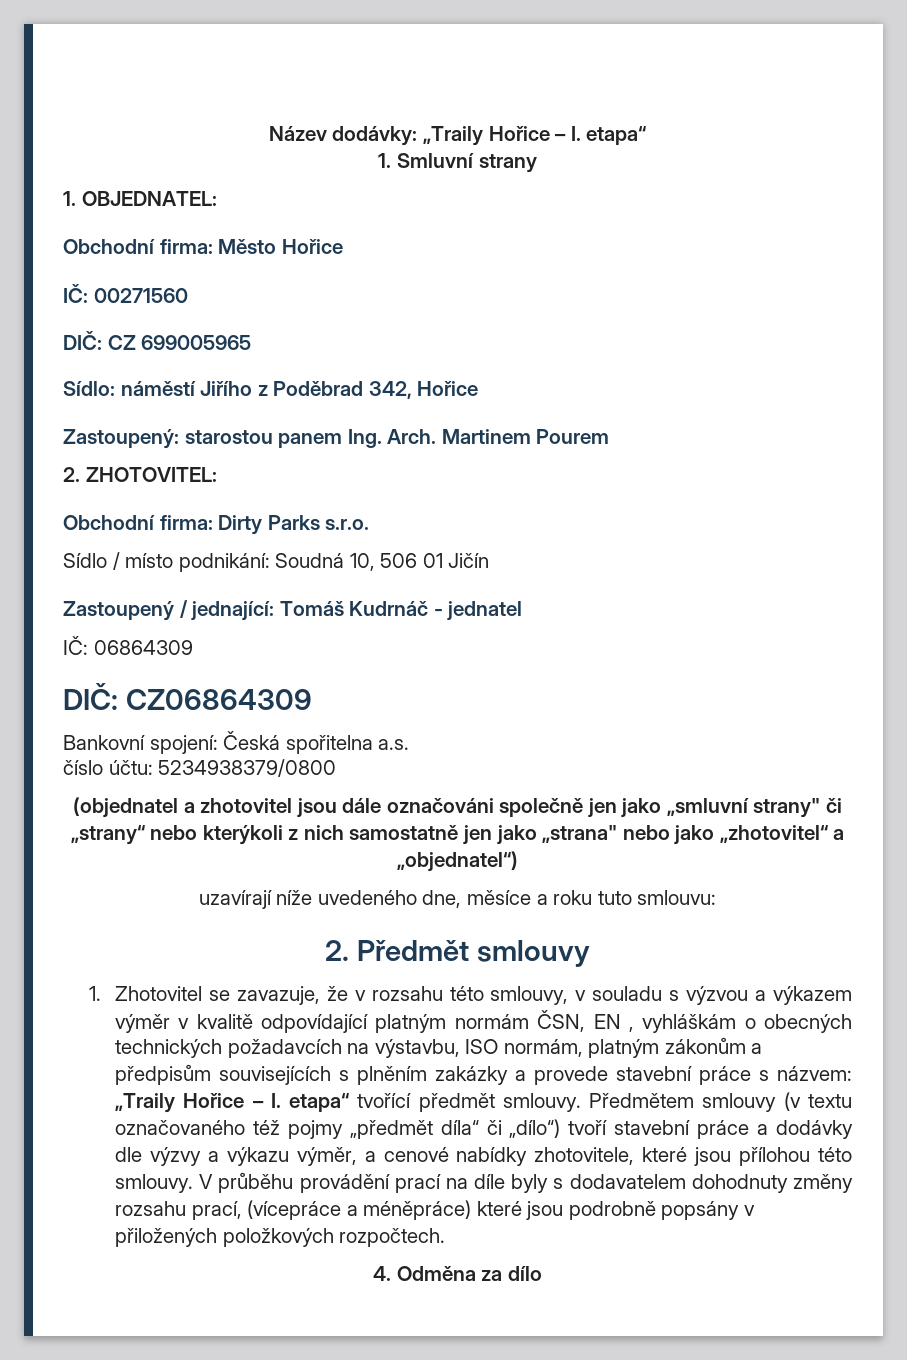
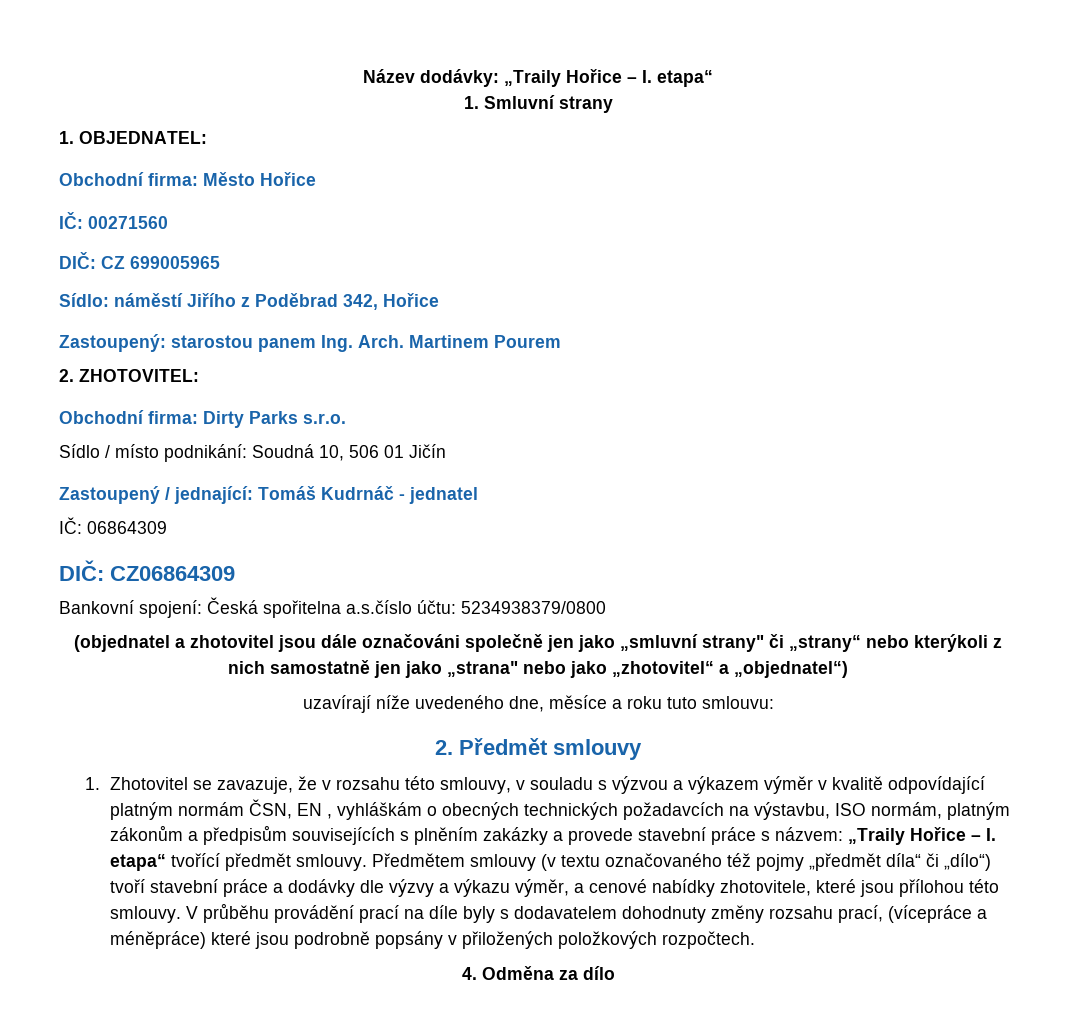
- Bankovní spojení: Česká spořitelna a.s.
- číslo účtu: 5234938379/0800
+ Bankovní spojení: Česká spořitelna a.s.číslo účtu: 5234938379/0800

